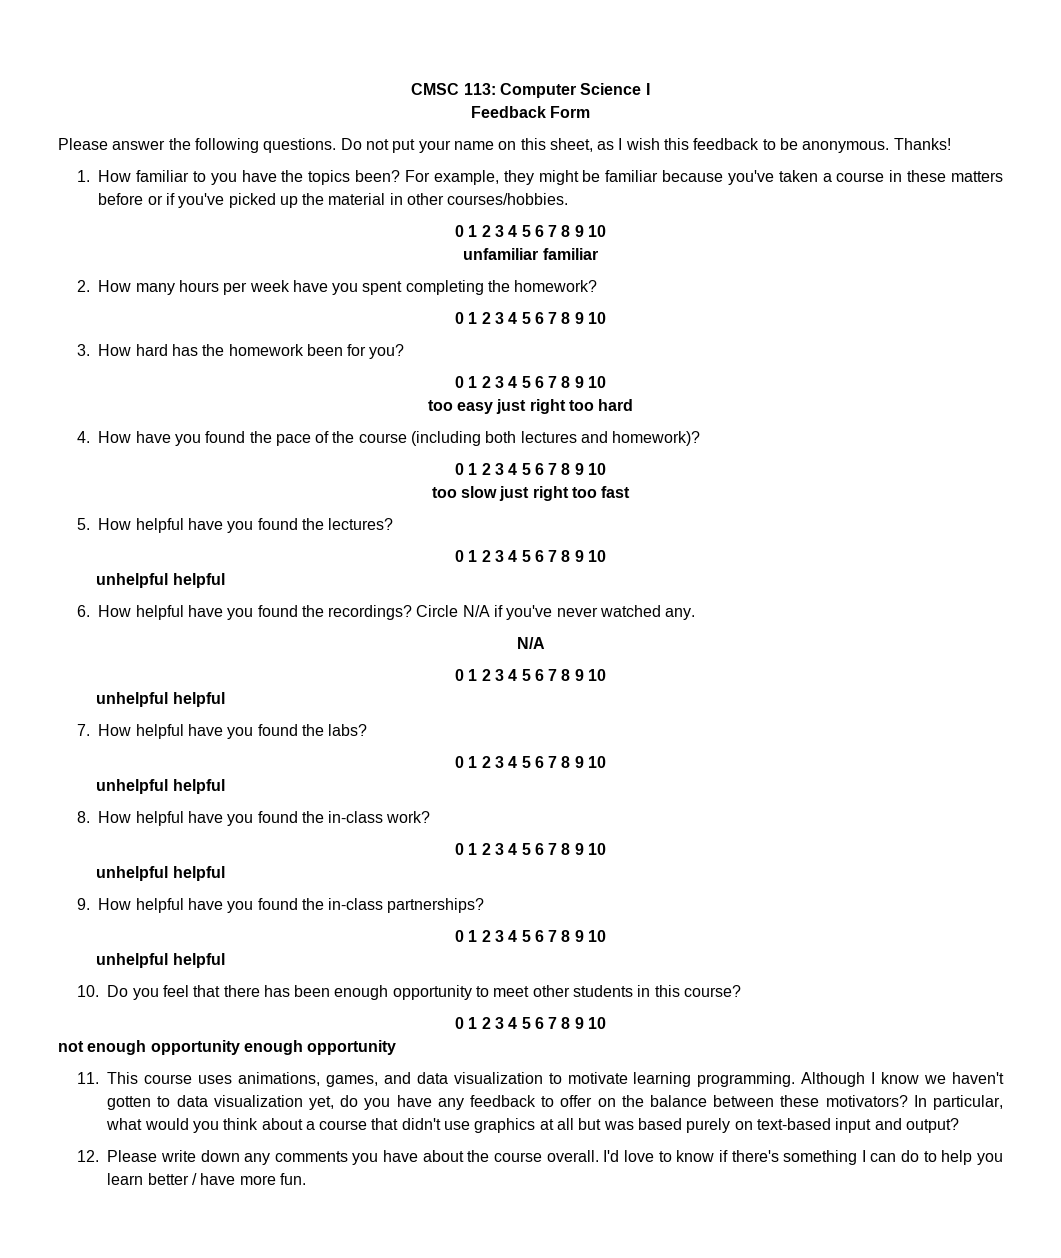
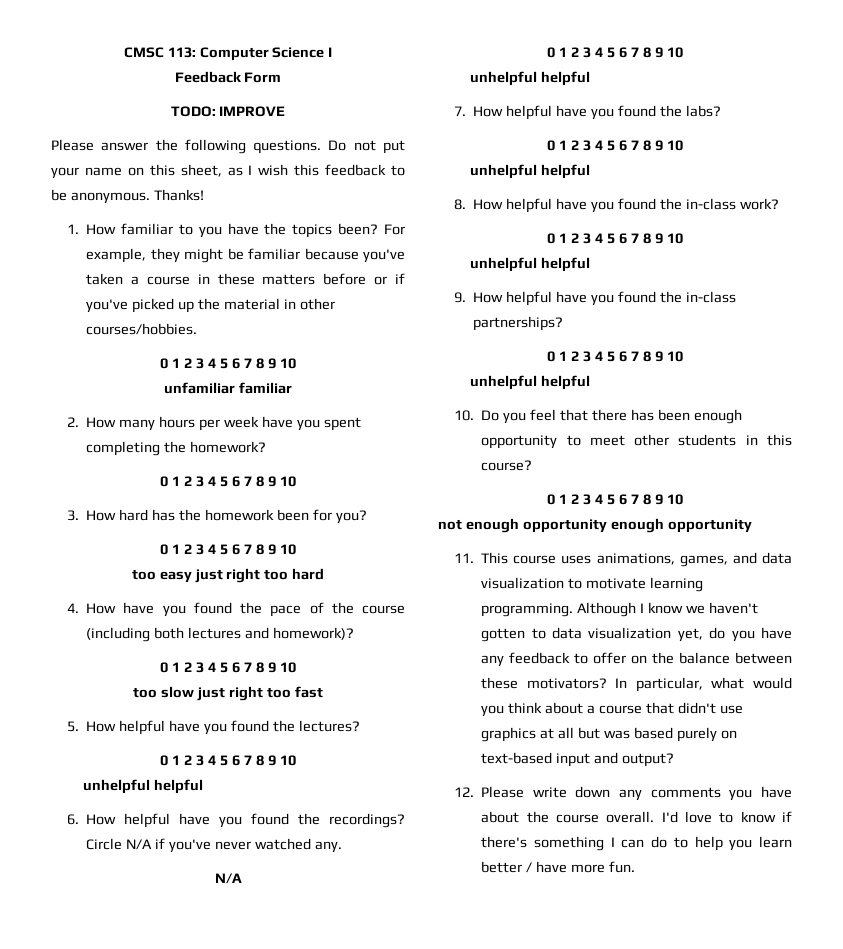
+ TODO: IMPROVE

